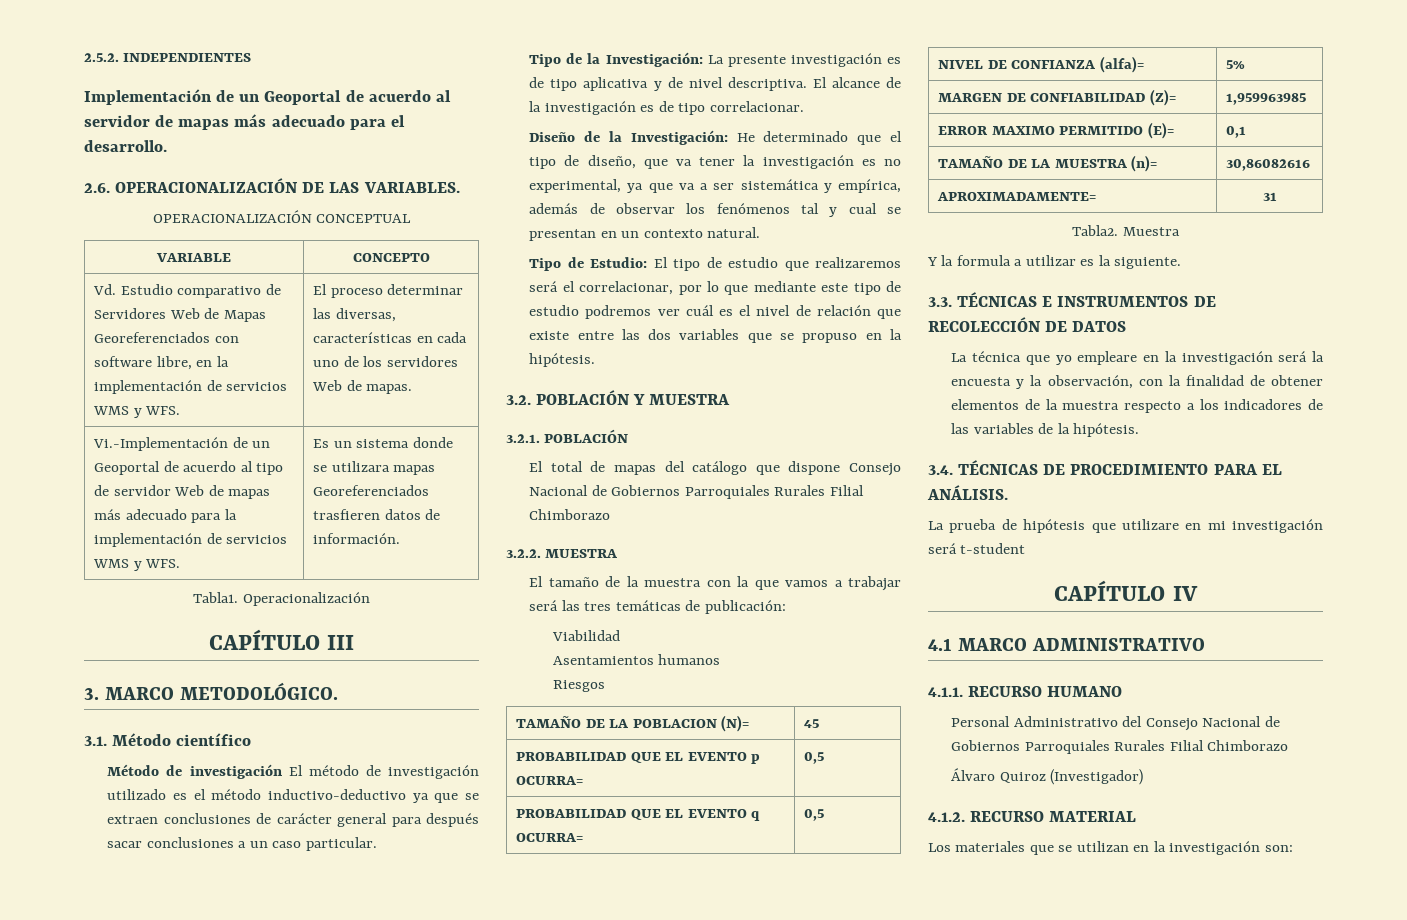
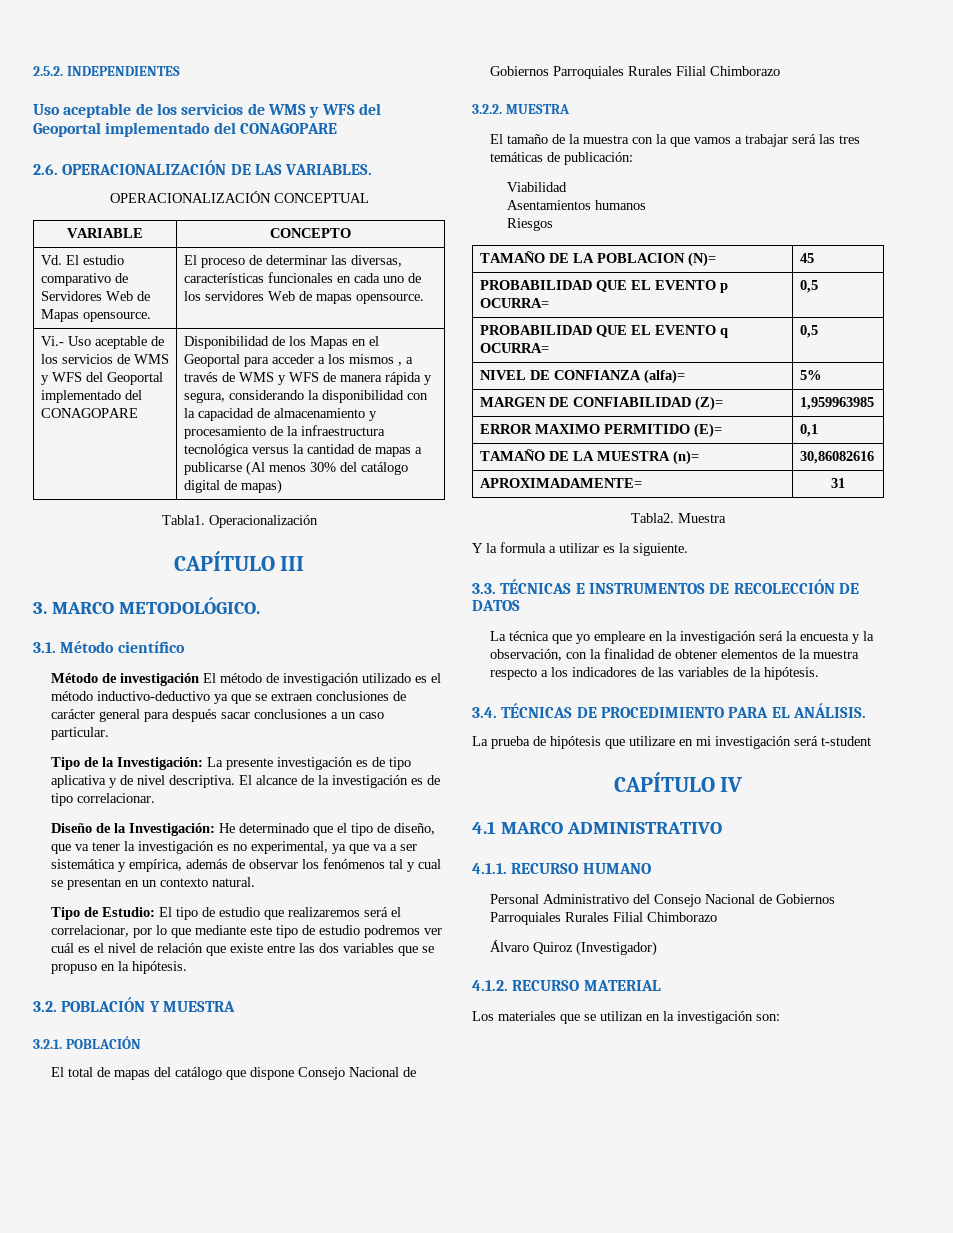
  2.5.2. INDEPENDIENTES
- Implementación de un Geoportal de acuerdo al servidor de mapas más adecuado para el desarrollo.
+ Uso aceptable de los servicios de WMS y WFS del Geoportal implementado del CONAGOPARE
- Vd. Estudio comparativo de Servidores Web de Mapas Georeferenciados con software libre, en la implementación de servicios WMS y WFS. | El proceso determinar las diversas, características en cada uno de los servidores Web de mapas.
- Vi.-Implementación de un Geoportal de acuerdo al tipo de servidor Web de mapas más adecuado para la implementación de servicios WMS y WFS. | Es un sistema donde se utilizara mapas Georeferenciados trasfieren datos de información.
+ Vd. El estudio comparativo de Servidores Web de Mapas opensource. | El proceso de determinar las diversas, características funcionales en cada uno de los servidores Web de mapas opensource.
+ Vi.- Uso aceptable de los servicios de WMS y WFS del Geoportal implementado del CONAGOPARE | Disponibilidad de los Mapas en el Geoportal para acceder a los mismos , a través de WMS y WFS de manera rápida y segura, considerando la disponibilidad con la capacidad de almacenamiento y procesamiento de la infraestructura tecnológica versus la cantidad de mapas a publicarse (Al menos 30% del catálogo digital de mapas)

